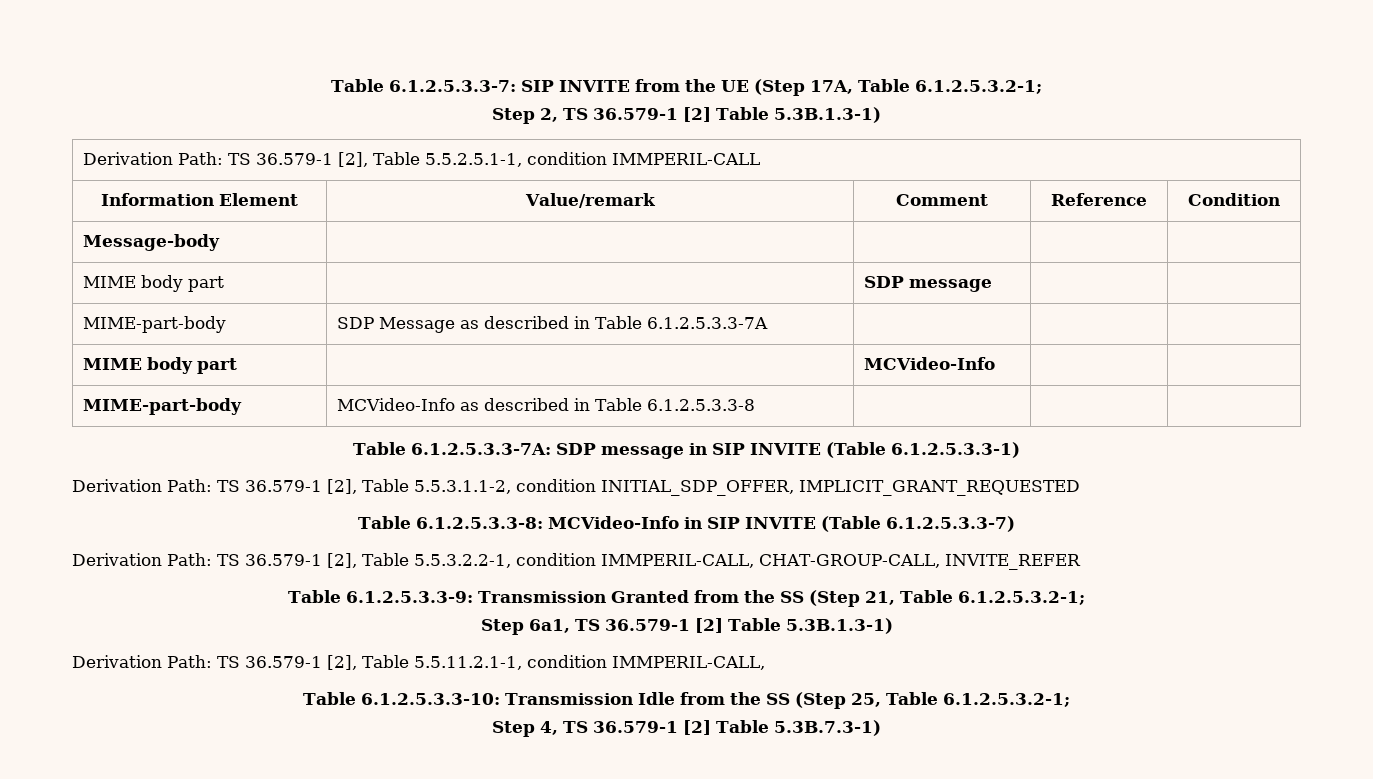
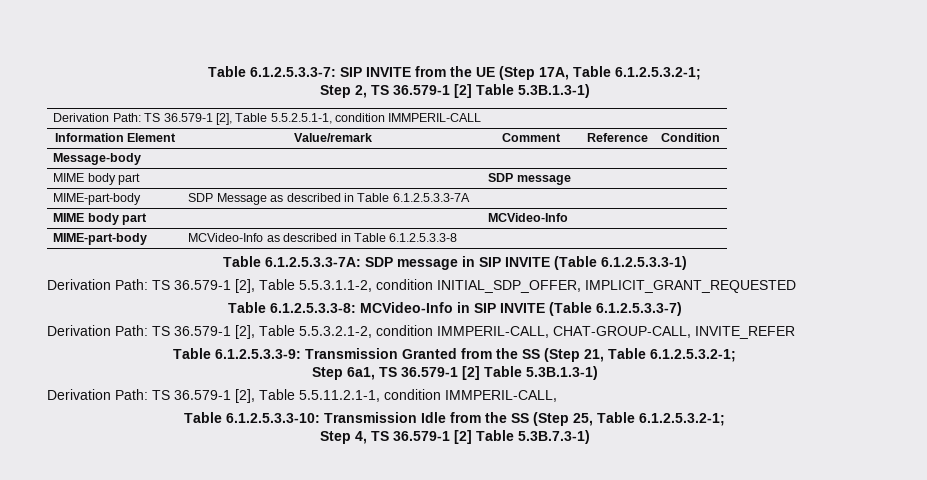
- Derivation Path: TS 36.579-1 [2], Table 5.5.3.2.2-1, condition IMMPERIL-CALL, CHAT-GROUP-CALL, INVITE_REFER
+ Derivation Path: TS 36.579-1 [2], Table 5.5.3.2.1-2, condition IMMPERIL-CALL, CHAT-GROUP-CALL, INVITE_REFER

